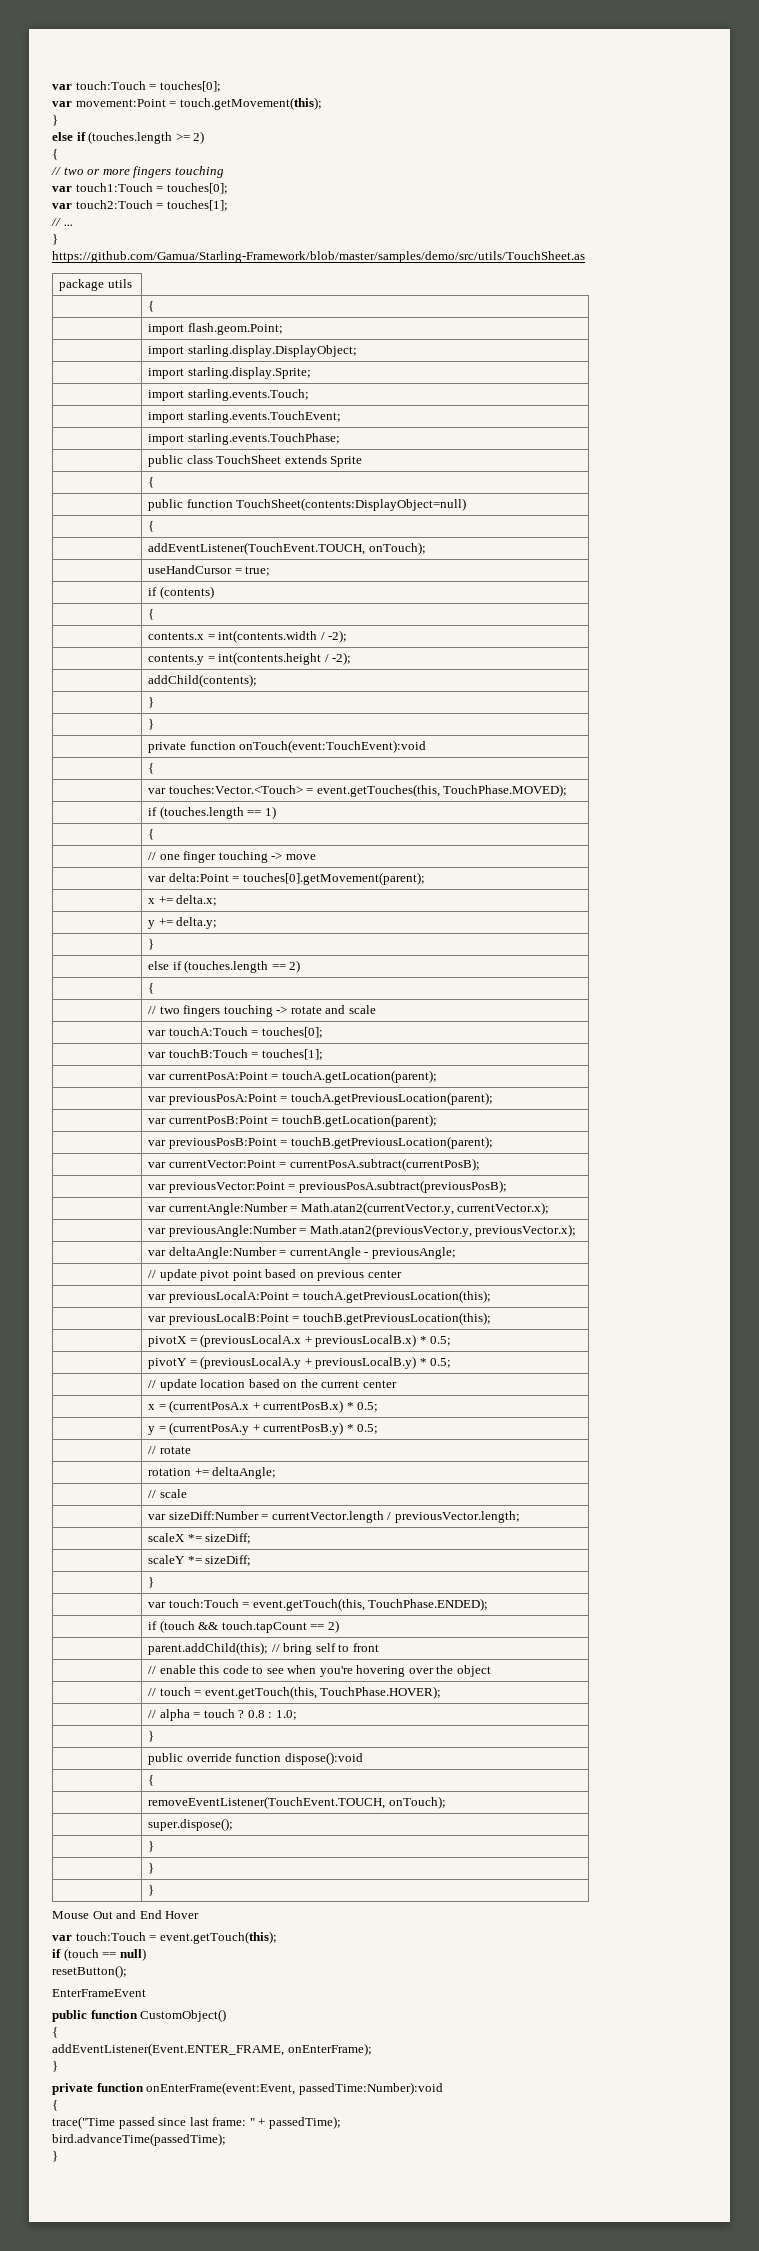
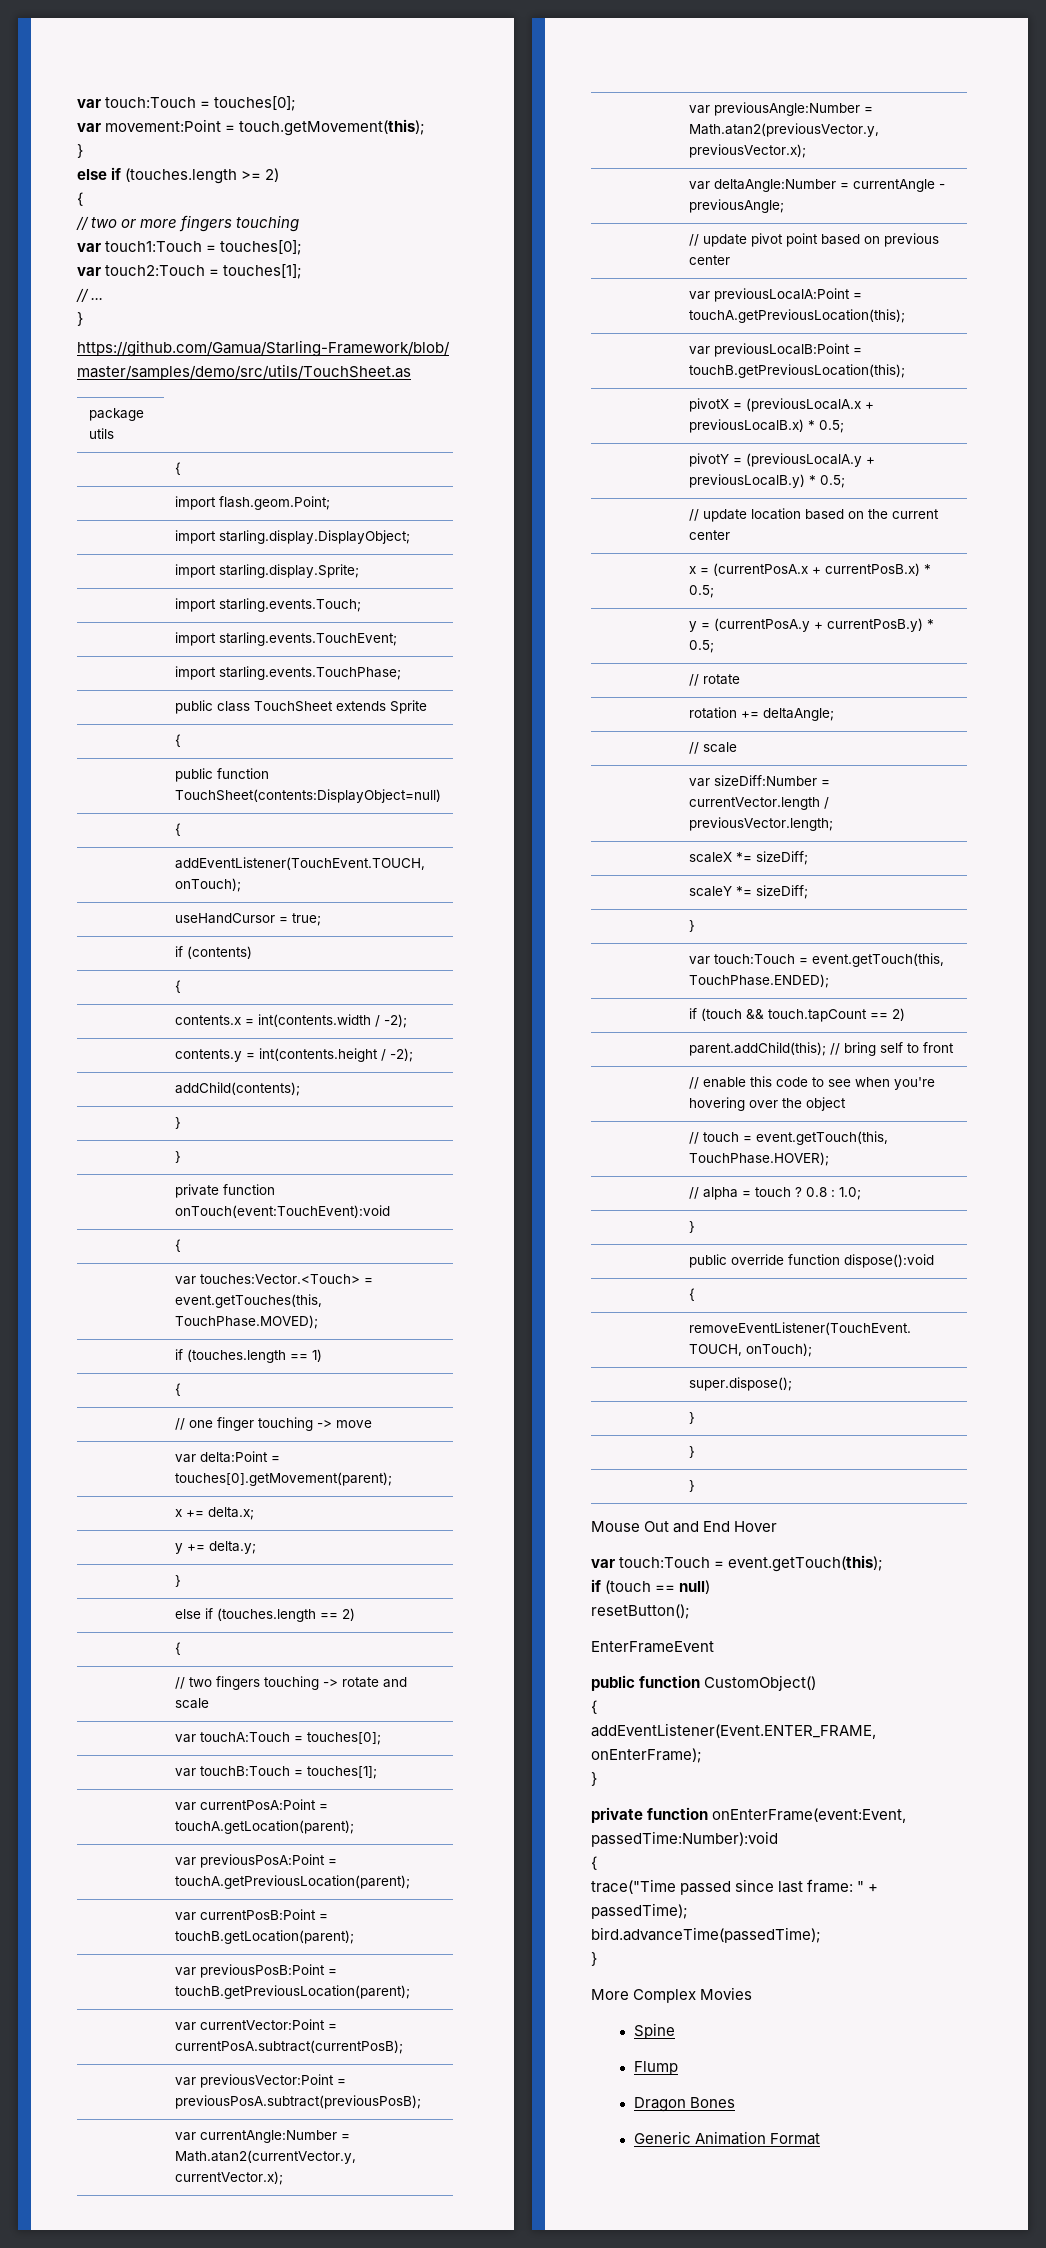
+ More Complex Movies
+ Spine
+ Flump
+ Dragon Bones
+ Generic Animation Format

